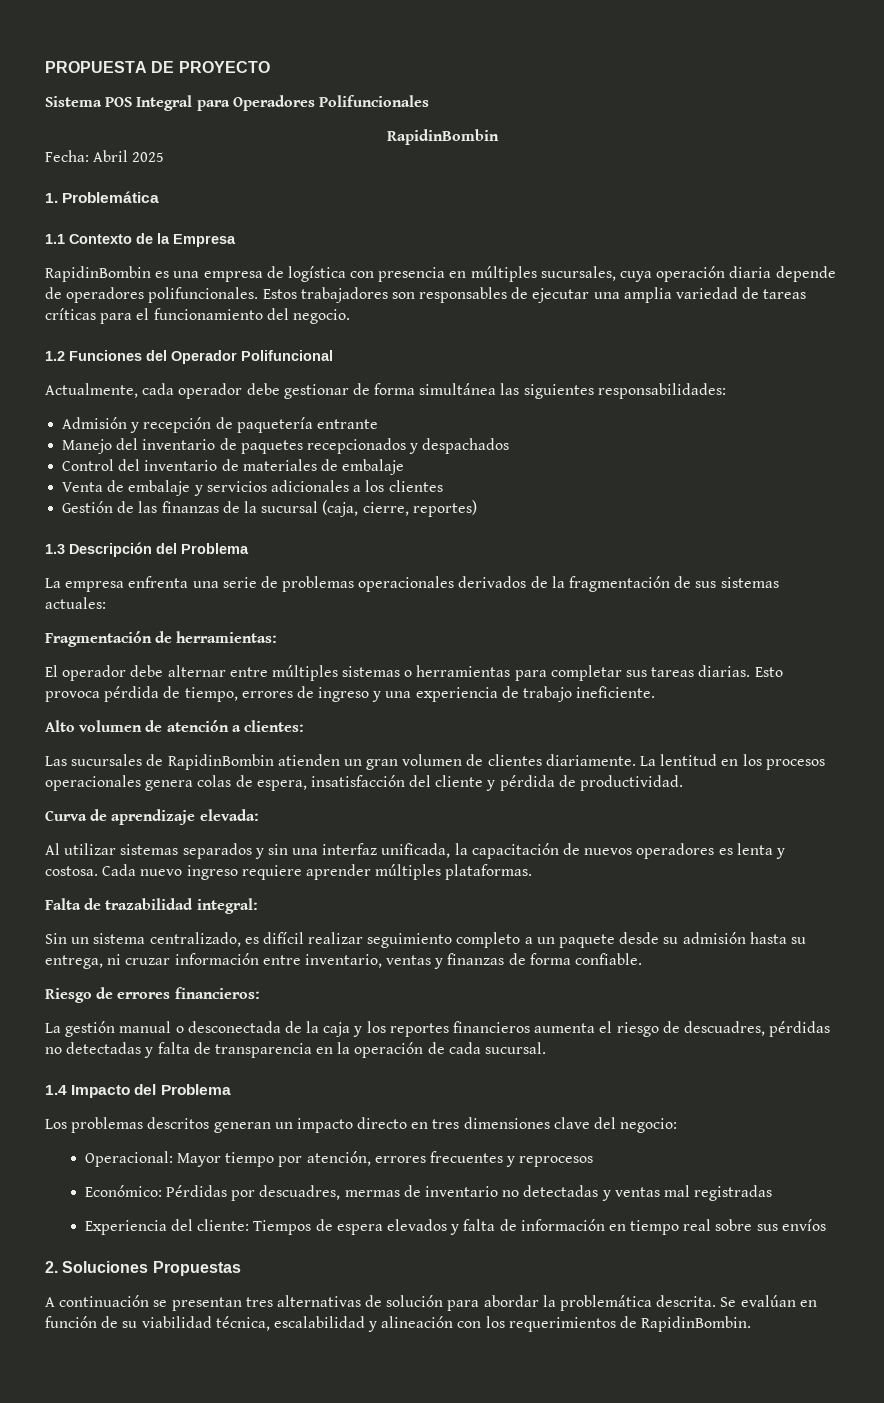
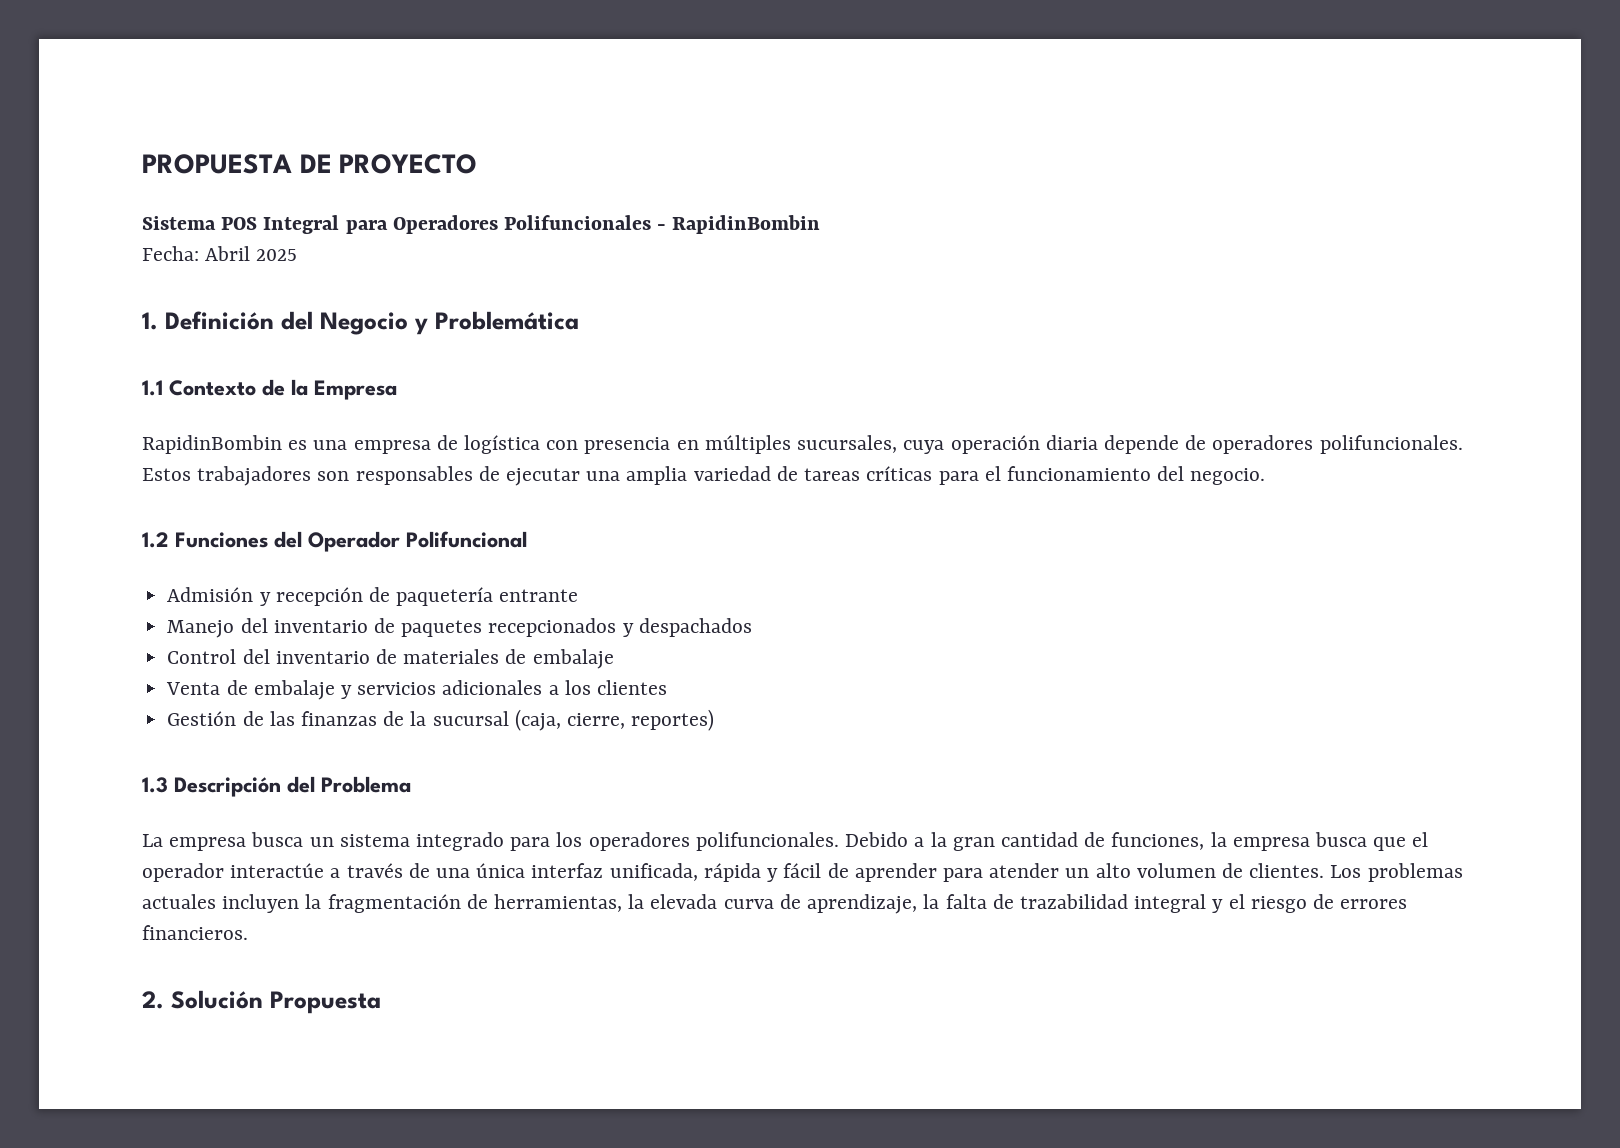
- Sistema POS Integral para Operadores Polifuncionales
- RapidinBombin
+ Sistema POS Integral para Operadores Polifuncionales - RapidinBombin
- 1. Problemática
+ 1. Definición del Negocio y Problemática
- Actualmente, cada operador debe gestionar de forma simultánea las siguientes responsabilidades:
- La empresa enfrenta una serie de problemas operacionales derivados de la fragmentación de sus sistemas actuales:
- Fragmentación de herramientas:
- El operador debe alternar entre múltiples sistemas o herramientas para completar sus tareas diarias. Esto provoca pérdida de tiempo, errores de ingreso y una experiencia de trabajo ineficiente.
- Alto volumen de atención a clientes:
- Las sucursales de RapidinBombin atienden un gran volumen de clientes diariamente. La lentitud en los procesos operacionales genera colas de espera, insatisfacción del cliente y pérdida de productividad.
- Curva de aprendizaje elevada:
- Al utilizar sistemas separados y sin una interfaz unificada, la capacitación de nuevos operadores es lenta y costosa. Cada nuevo ingreso requiere aprender múltiples plataformas.
- Falta de trazabilidad integral:
- Sin un sistema centralizado, es difícil realizar seguimiento completo a un paquete desde su admisión hasta su entrega, ni cruzar información entre inventario, ventas y finanzas de forma confiable.
- Riesgo de errores financieros:
- La gestión manual o desconectada de la caja y los reportes financieros aumenta el riesgo de descuadres, pérdidas no detectadas y falta de transparencia en la operación de cada sucursal.
- 1.4 Impacto del Problema
- Los problemas descritos generan un impacto directo en tres dimensiones clave del negocio:
- Operacional: Mayor tiempo por atención, errores frecuentes y reprocesos
- Económico: Pérdidas por descuadres, mermas de inventario no detectadas y ventas mal registradas
- Experiencia del cliente: Tiempos de espera elevados y falta de información en tiempo real sobre sus envíos
- 2. Soluciones Propuestas
- A continuación se presentan tres alternativas de solución para abordar la problemática descrita. Se evalúan en función de su viabilidad técnica, escalabilidad y alineación con los requerimientos de RapidinBombin.
+ La empresa busca un sistema integrado para los operadores polifuncionales. Debido a la gran cantidad de funciones, la empresa busca que el operador interactúe a través de una única interfaz unificada, rápida y fácil de aprender para atender un alto volumen de clientes. Los problemas actuales incluyen la fragmentación de herramientas, la elevada curva de aprendizaje, la falta de trazabilidad integral y el riesgo de errores financieros.
+ 2. Solución Propuesta

